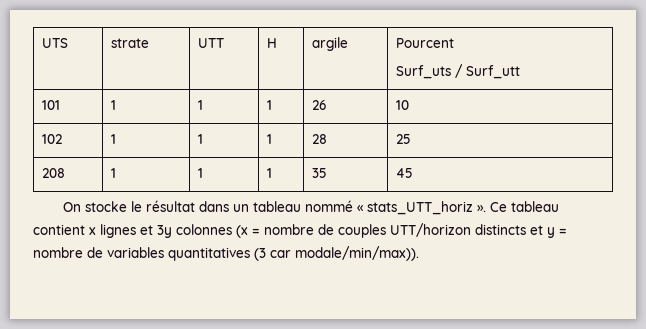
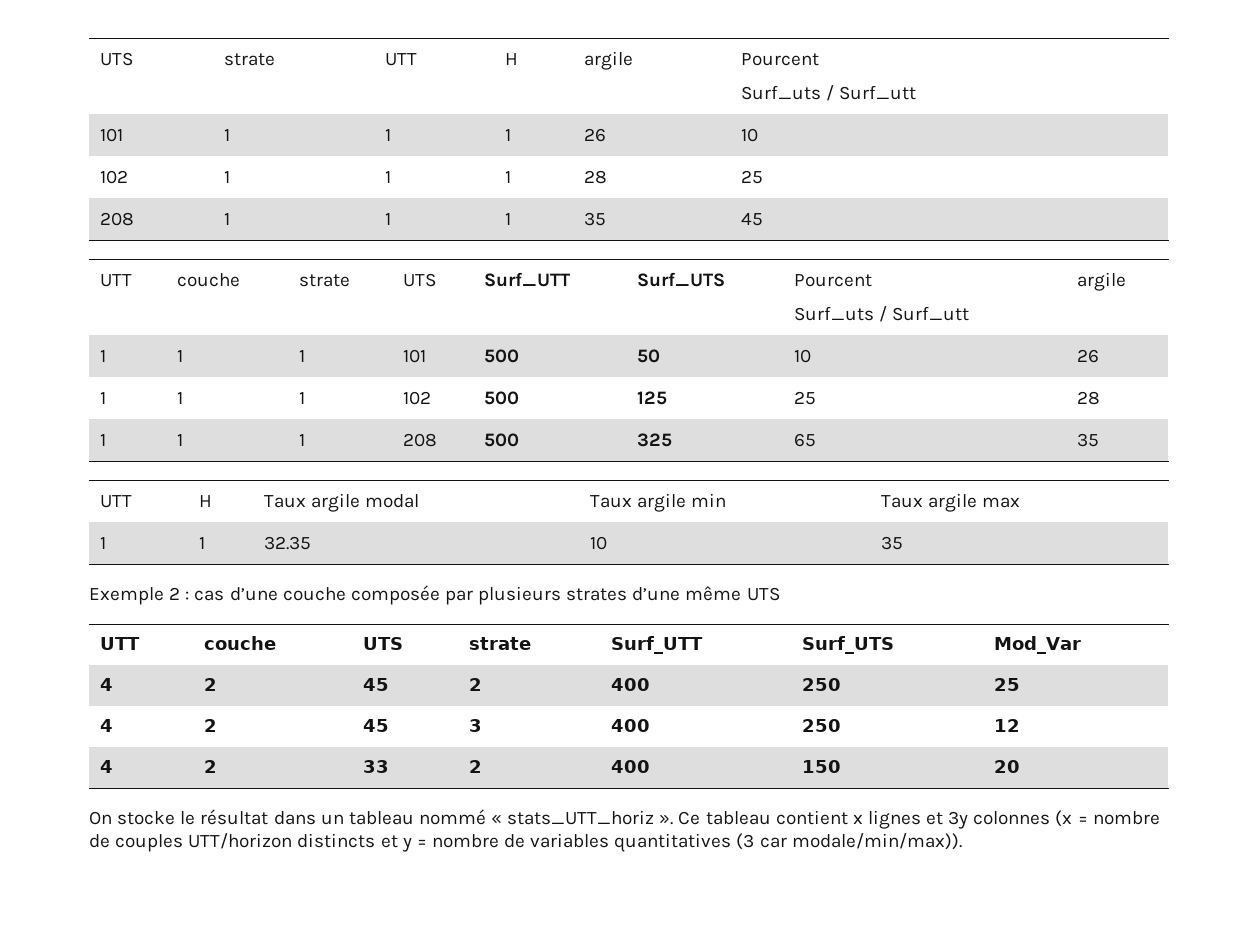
+ UTT | couche | strate | UTS | Surf_UTT | Surf_UTS | Pourcent
+ Surf_uts / Surf_utt | argile
+ 1 | 1 | 1 | 101 | 500 | 50 | 10 | 26
+ 1 | 1 | 1 | 102 | 500 | 125 | 25 | 28
+ 1 | 1 | 1 | 208 | 500 | 325 | 65 | 35
+ UTT | H | Taux argile modal | Taux argile min | Taux argile max
+ 1 | 1 | 32.35 | 10 | 35
+ Exemple 2 : cas d’une couche composée par plusieurs strates d’une même UTS
+ UTT | couche | UTS | strate | Surf_UTT | Surf_UTS | Mod_Var
+ 4 | 2 | 45 | 2 | 400 | 250 | 25
+ 4 | 2 | 45 | 3 | 400 | 250 | 12
+ 4 | 2 | 33 | 2 | 400 | 150 | 20

